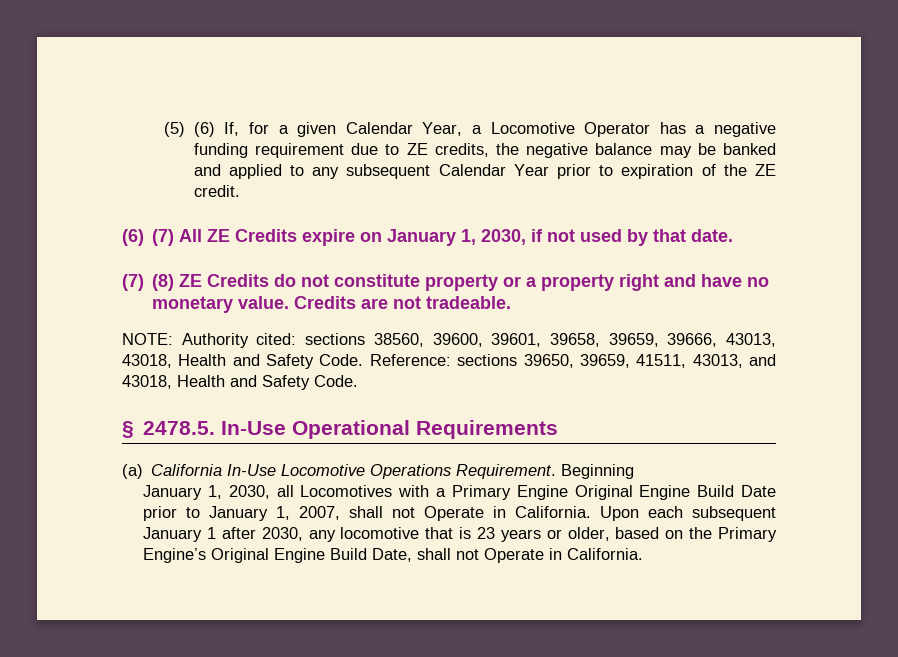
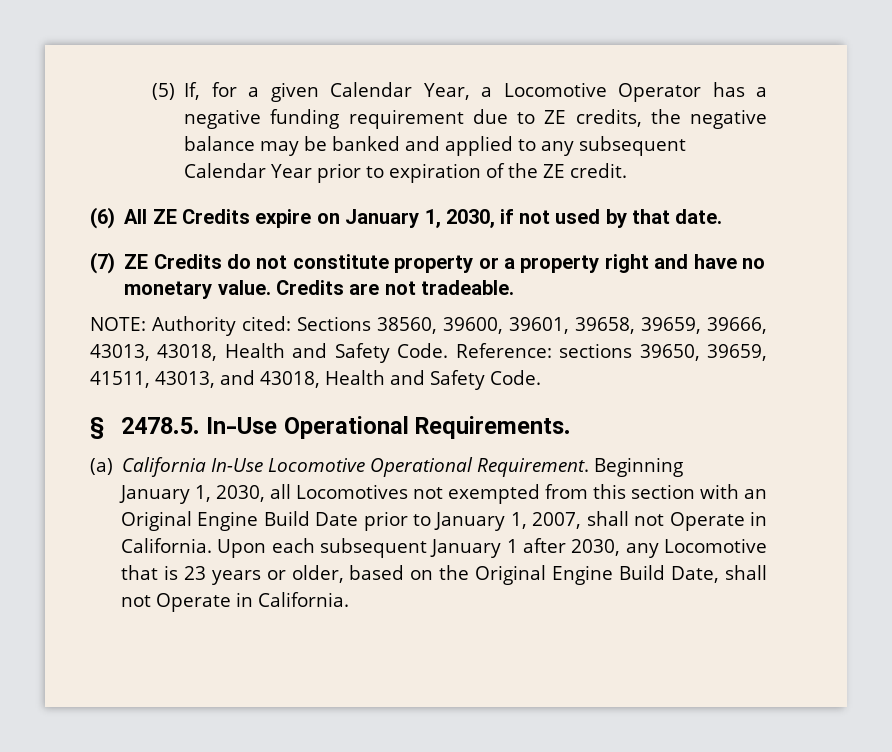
- (5) (6) If, for a given Calendar Year, a Locomotive Operator has a negative funding requirement due to ZE credits, the negative balance may be banked and applied to any subsequent Calendar Year prior to expiration of the ZE credit.
+ (5) If, for a given Calendar Year, a Locomotive Operator has a negative funding requirement due to ZE credits, the negative balance may be banked and applied to any subsequent Calendar Year prior to expiration of the ZE credit.
- (6) (7) All ZE Credits expire on January 1, 2030, if not used by that date.
+ (6) All ZE Credits expire on January 1, 2030, if not used by that date.
- (7) (8) ZE Credits do not constitute property or a property right and have no monetary value.
+ (7) ZE Credits do not constitute property or a property right and have no monetary value.
- NOTE: Authority cited: sections 38560, 39600, 39601, 39658, 39659, 39666, 43013, 43018, Health and Safety Code.
+ NOTE: Authority cited: Sections 38560, 39600, 39601, 39658, 39659, 39666, 43013, 43018, Health and Safety Code.
- § 2478.5. In-Use Operational Requirements
+ § 2478.5. In-Use Operational Requirements.
- (a) California In-Use Locomotive Operations Requirement.
+ (a) California In-Use Locomotive Operational Requirement.
- January 1, 2030, all Locomotives with a Primary Engine Original Engine Build Date prior to January 1, 2007, shall not Operate in California.
+ January 1, 2030, all Locomotives not exempted from this section with an Original Engine Build Date prior to January 1, 2007, shall not Operate in California.
- Upon each subsequent January 1 after 2030, any locomotive that is 23 years or older, based on the Primary Engine’s Original Engine Build Date, shall not Operate in California.
+ Upon each subsequent January 1 after 2030, any Locomotive that is 23 years or older, based on the Original Engine Build Date, shall not Operate in California.

